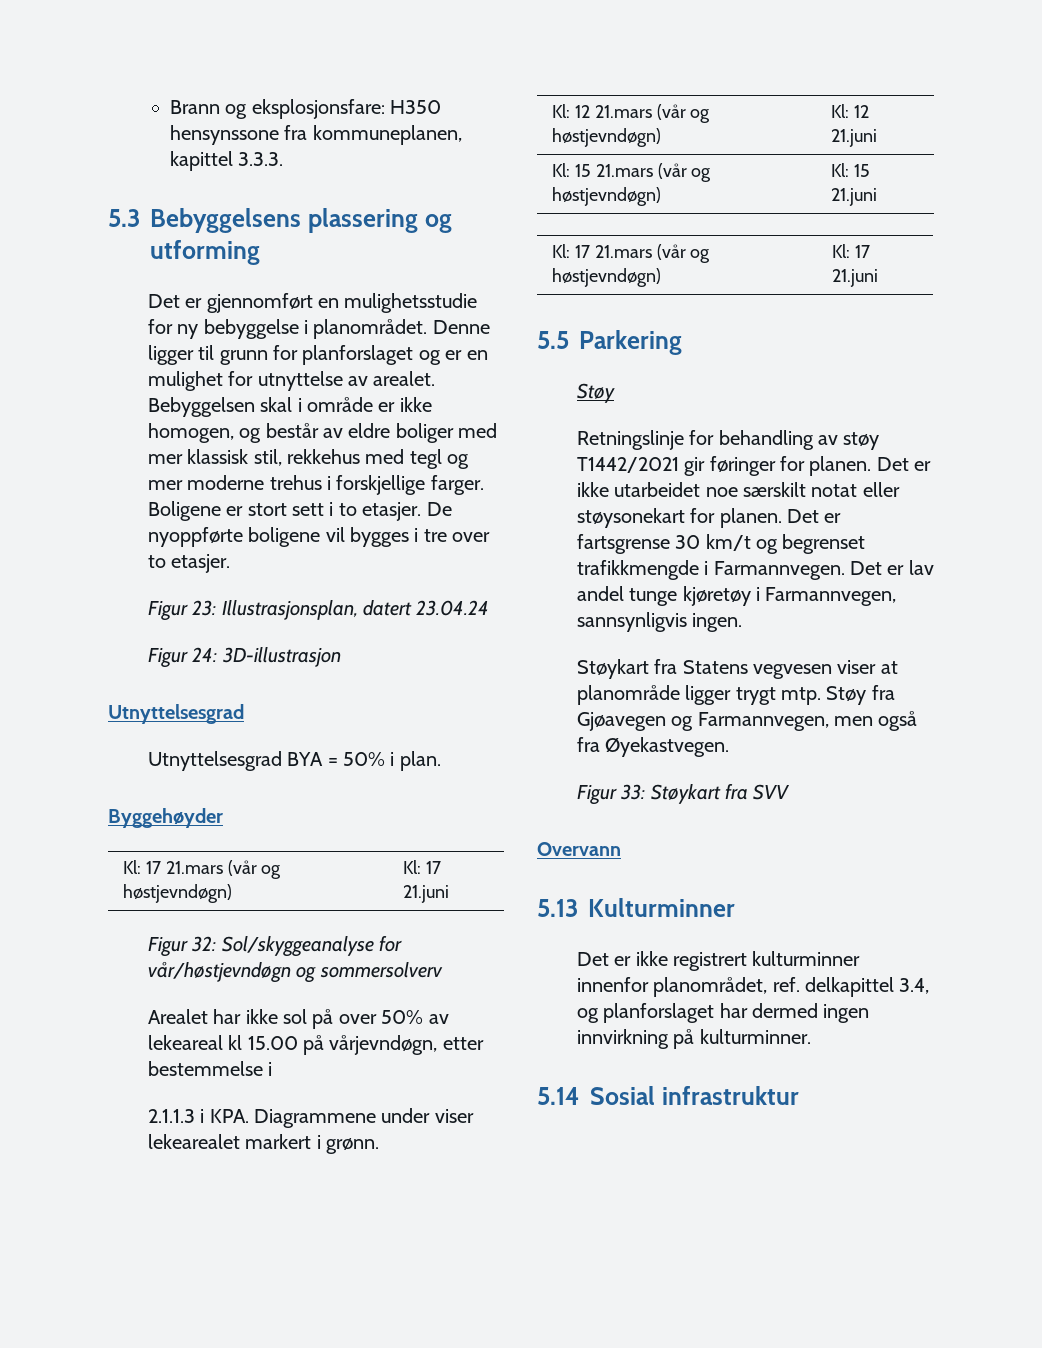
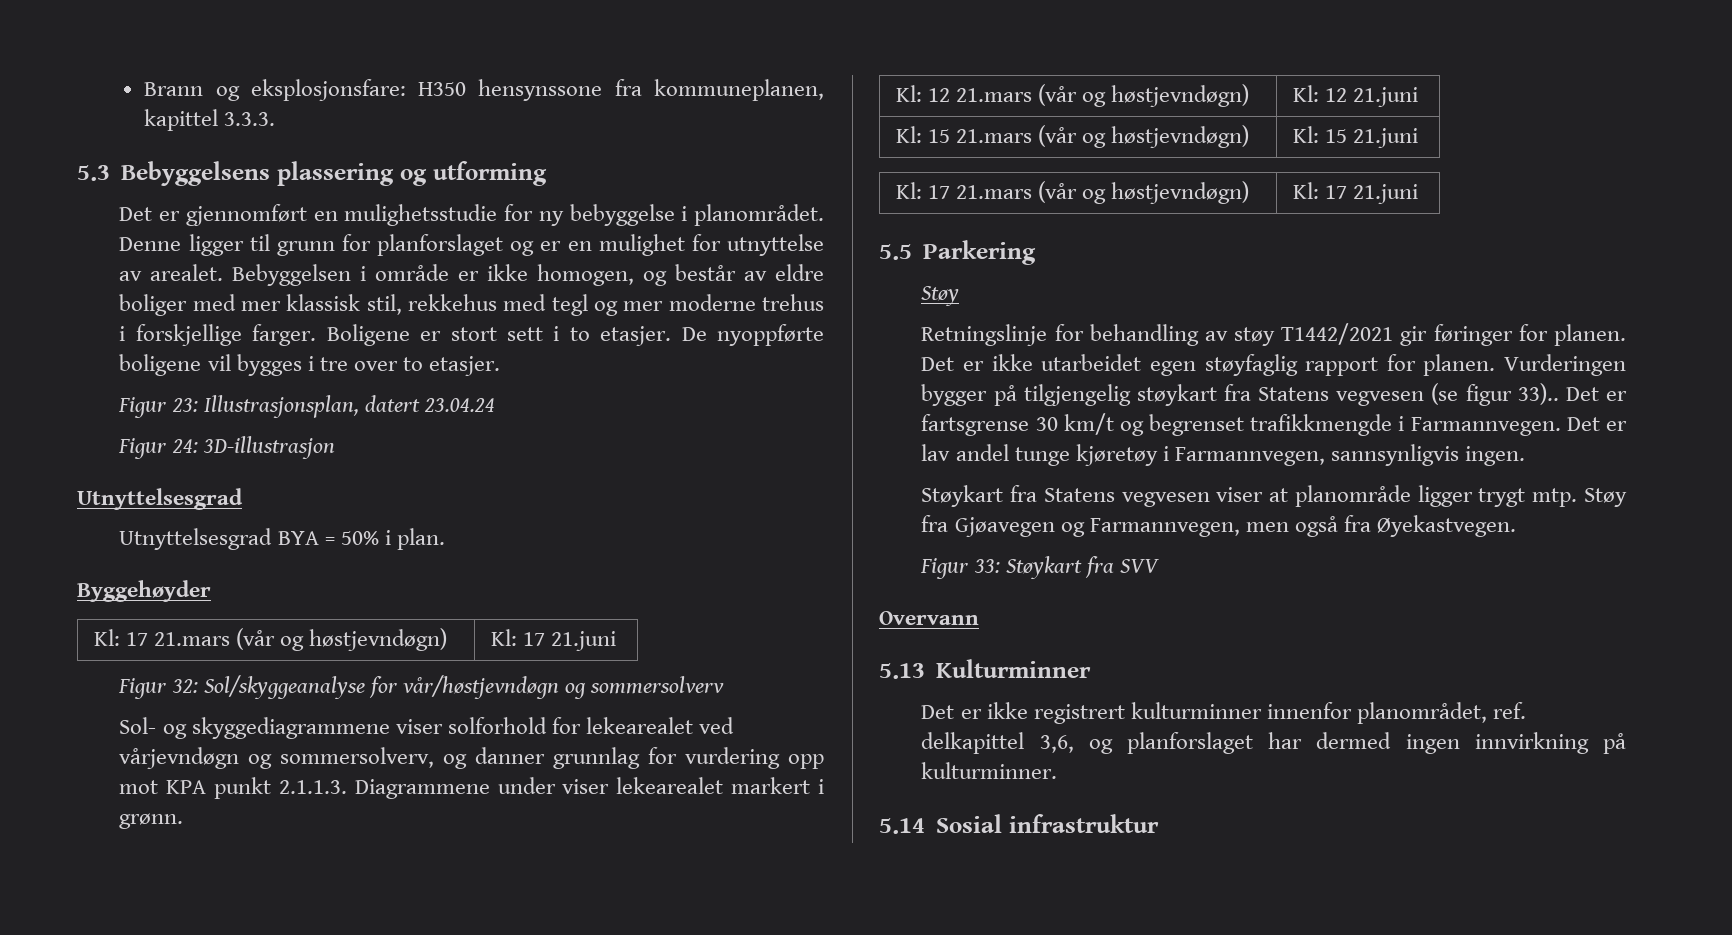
- Bebyggelsen skal i område er ikke homogen, og består av eldre boliger med mer klassisk stil, rekkehus med tegl og mer moderne trehus i forskjellige farger.
+ Bebyggelsen i område er ikke homogen, og består av eldre boliger med mer klassisk stil, rekkehus med tegl og mer moderne trehus i forskjellige farger.
- Arealet har ikke sol på over 50% av lekeareal kl 15.00 på vårjevndøgn, etter bestemmelse i
- 2.1.1.3 i KPA. Diagrammene under viser lekearealet markert i grønn.
+ Sol- og skyggediagrammene viser solforhold for lekearealet ved vårjevndøgn og sommersolverv, og danner grunnlag for vurdering opp mot KPA punkt 2.1.1.3. Diagrammene under viser lekearealet markert i grønn.
- Det er ikke utarbeidet noe særskilt notat eller støysonekart for planen.
+ Det er ikke utarbeidet egen støyfaglig rapport for planen. Vurderingen bygger på tilgjengelig støykart fra Statens vegvesen (se figur 33)..
- Det er ikke registrert kulturminner innenfor planområdet, ref. delkapittel 3.4, og planforslaget har dermed ingen innvirkning på kulturminner.
+ Det er ikke registrert kulturminner innenfor planområdet, ref. delkapittel 3,6, og planforslaget har dermed ingen innvirkning på kulturminner.

